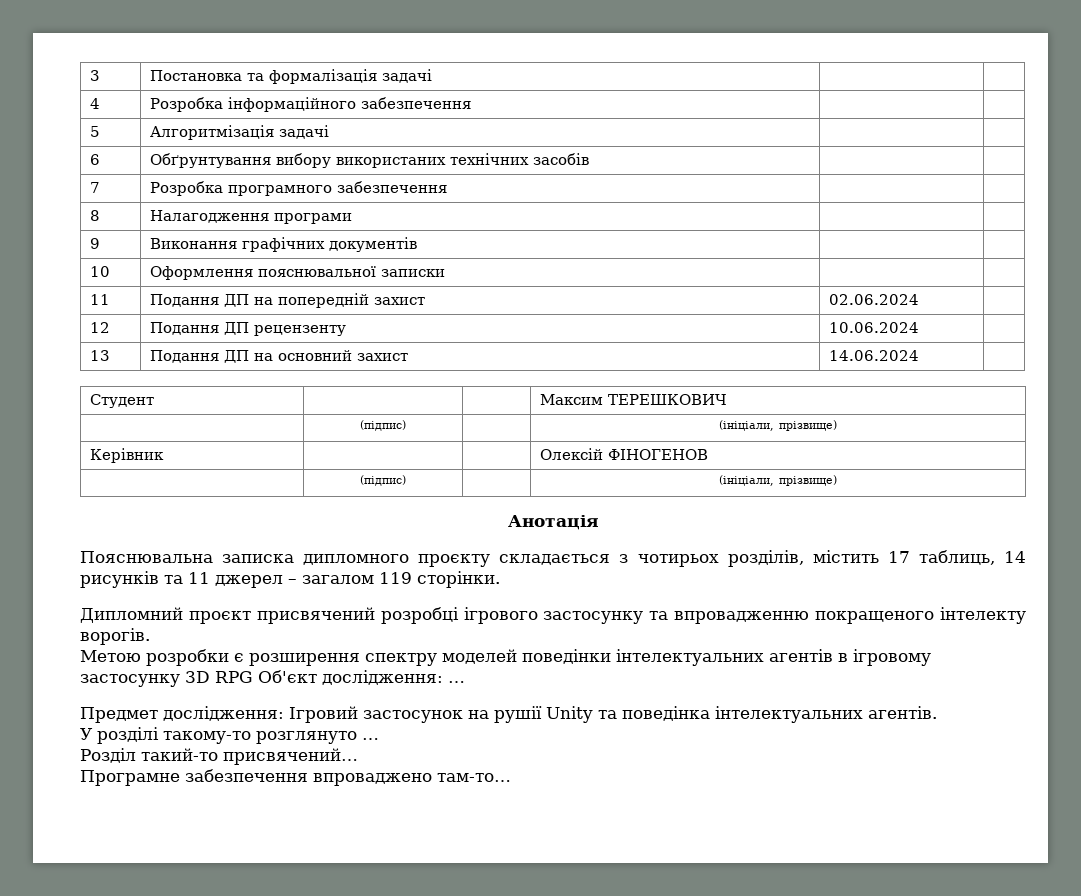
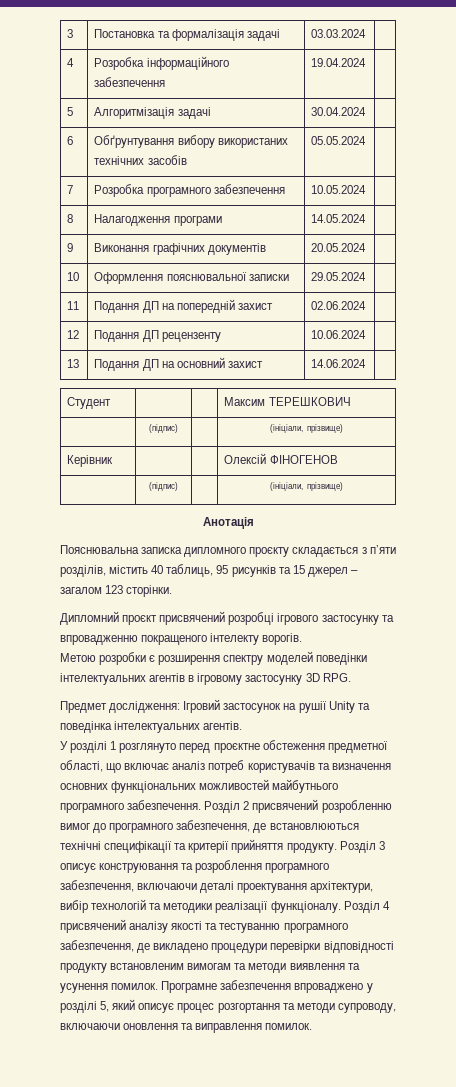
- 3 | Постановка та формалізація задачі | |
+ 3 | Постановка та формалізація задачі | 03.03.2024 |
- 4 | Розробка інформаційного забезпечення | |
+ 4 | Розробка інформаційного забезпечення | 19.04.2024 |
- 5 | Алгоритмізація задачі | |
+ 5 | Алгоритмізація задачі | 30.04.2024 |
- 6 | Обґрунтування вибору використаних технічних засобів | |
+ 6 | Обґрунтування вибору використаних технічних засобів | 05.05.2024 |
- 7 | Розробка програмного забезпечення | |
+ 7 | Розробка програмного забезпечення | 10.05.2024 |
- 8 | Налагодження програми | |
+ 8 | Налагодження програми | 14.05.2024 |
- 9 | Виконання графічних документів | |
+ 9 | Виконання графічних документів | 20.05.2024 |
- 10 | Оформлення пояснювальної записки | |
+ 10 | Оформлення пояснювальної записки | 29.05.2024 |
- Пояснювальна записка дипломного проєкту складається з чотирьох розділів, містить 17 таблиць, 14 рисунків та 11 джерел – загалом 119 сторінки.
+ Пояснювальна записка дипломного проєкту складається з п’яти розділів, містить 40 таблиць, 95 рисунків та 15 джерел – загалом 123 сторінки.
- Метою розробки є розширення спектру моделей поведінки інтелектуальних агентів в ігровому застосунку 3D RPG Об'єкт дослідження: …
+ Метою розробки є розширення спектру моделей поведінки інтелектуальних агентів в ігровому застосунку 3D RPG.
- У розділі такому-то розглянуто …
- Розділ такий-то присвячений…
- Програмне забезпечення впроваджено там-то…
+ У розділі 1 розглянуто перед проєктне обстеження предметної області, що включає аналіз потреб користувачів та визначення основних функціональних можливостей майбутнього програмного забезпечення. Розділ 2 присвячений розробленню вимог до програмного забезпечення, де встановлюються технічні специфікації та критерії прийняття продукту. Розділ 3 описує конструювання та розроблення програмного забезпечення, включаючи деталі проектування архітектури, вибір технологій та методики реалізації функціоналу. Розділ 4 присвячений аналізу якості та тестуванню програмного забезпечення, де викладено процедури перевірки відповідності продукту встановленим вимогам та методи виявлення та усунення помилок. Програмне забезпечення впроваджено у розділі 5, який описує процес розгортання та методи супроводу, включаючи оновлення та виправлення помилок.

